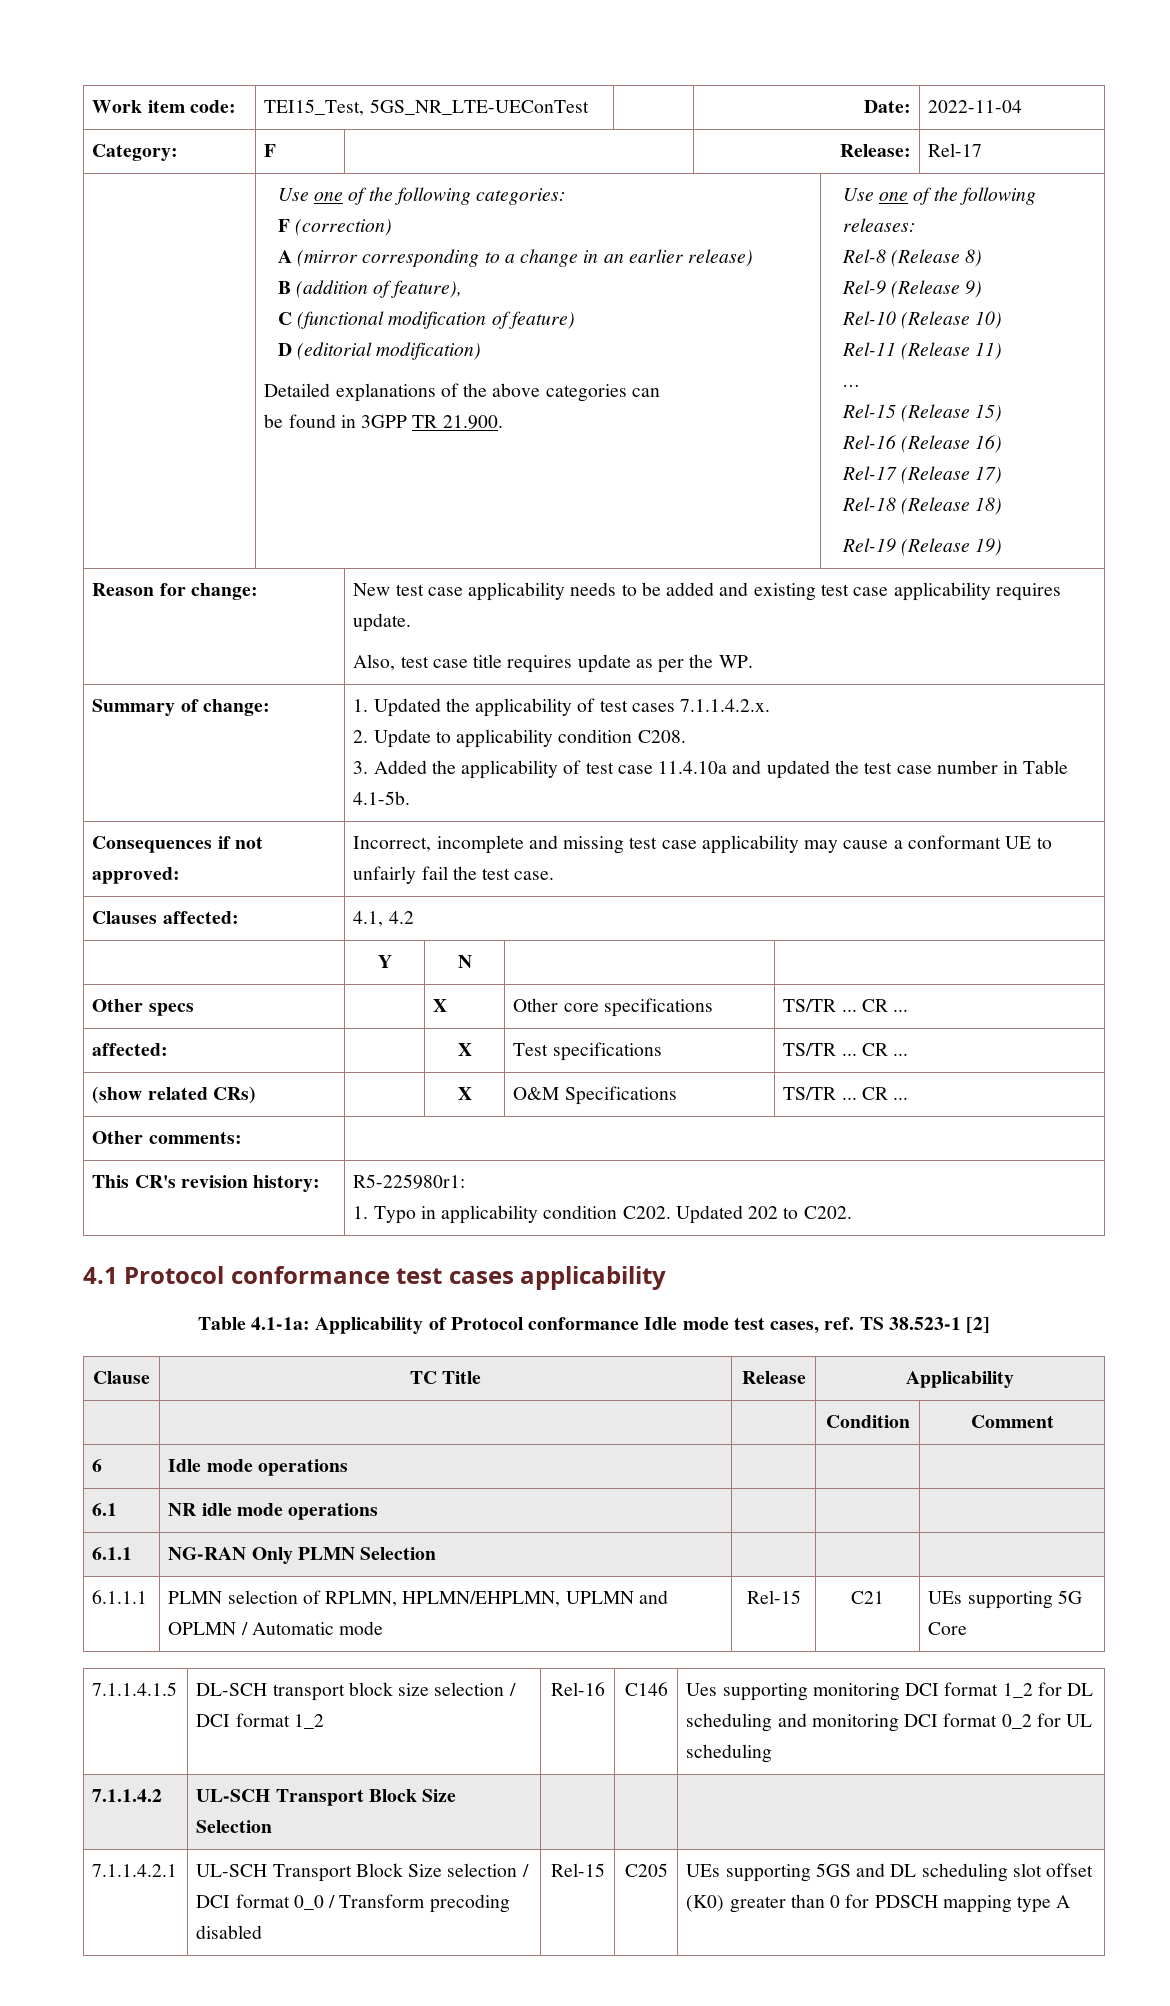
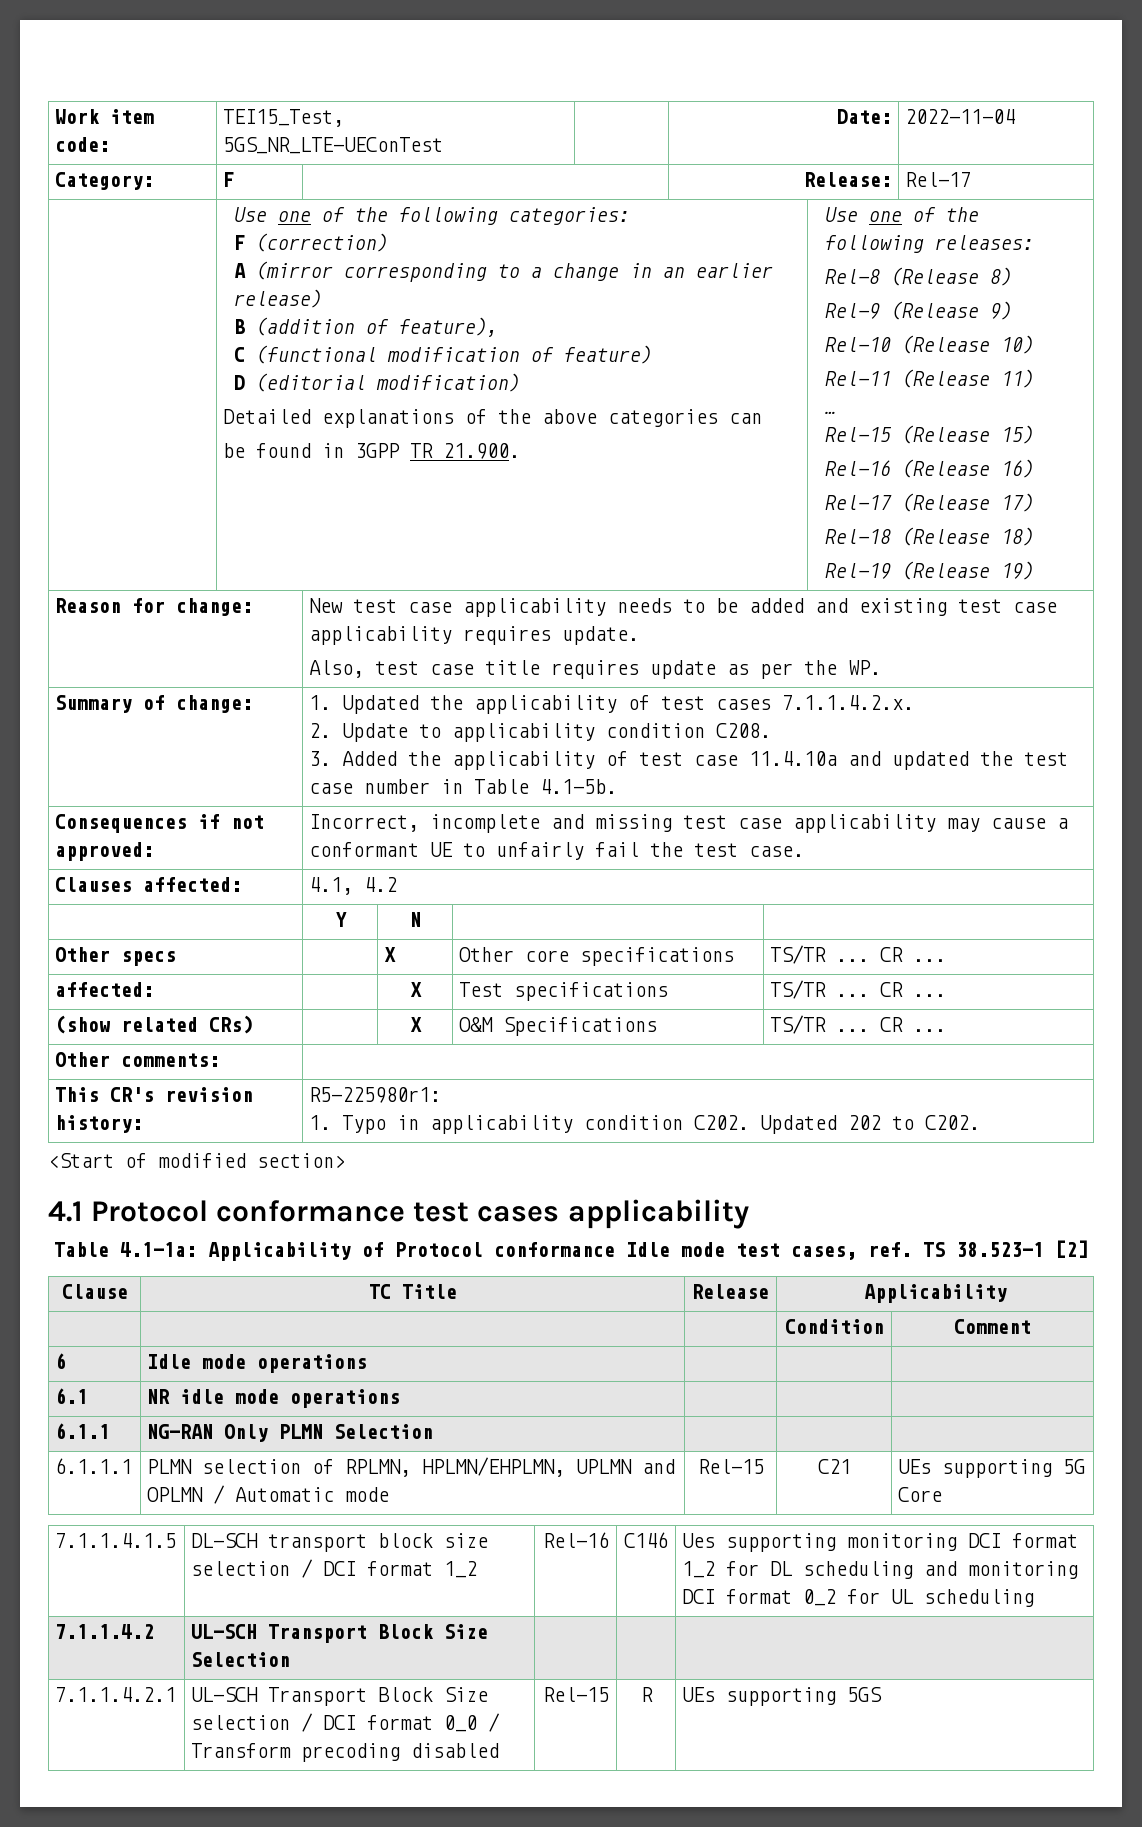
+ <Start of modified section>
- 7.1.1.4.2.1 | UL-SCH Transport Block Size selection / DCI format 0_0 / Transform precoding disabled | Rel-15 | C205 | UEs supporting 5GS and DL scheduling slot offset (K0) greater than 0 for PDSCH mapping type A
+ 7.1.1.4.2.1 | UL-SCH Transport Block Size selection / DCI format 0_0 / Transform precoding disabled | Rel-15 | R | UEs supporting 5GS

